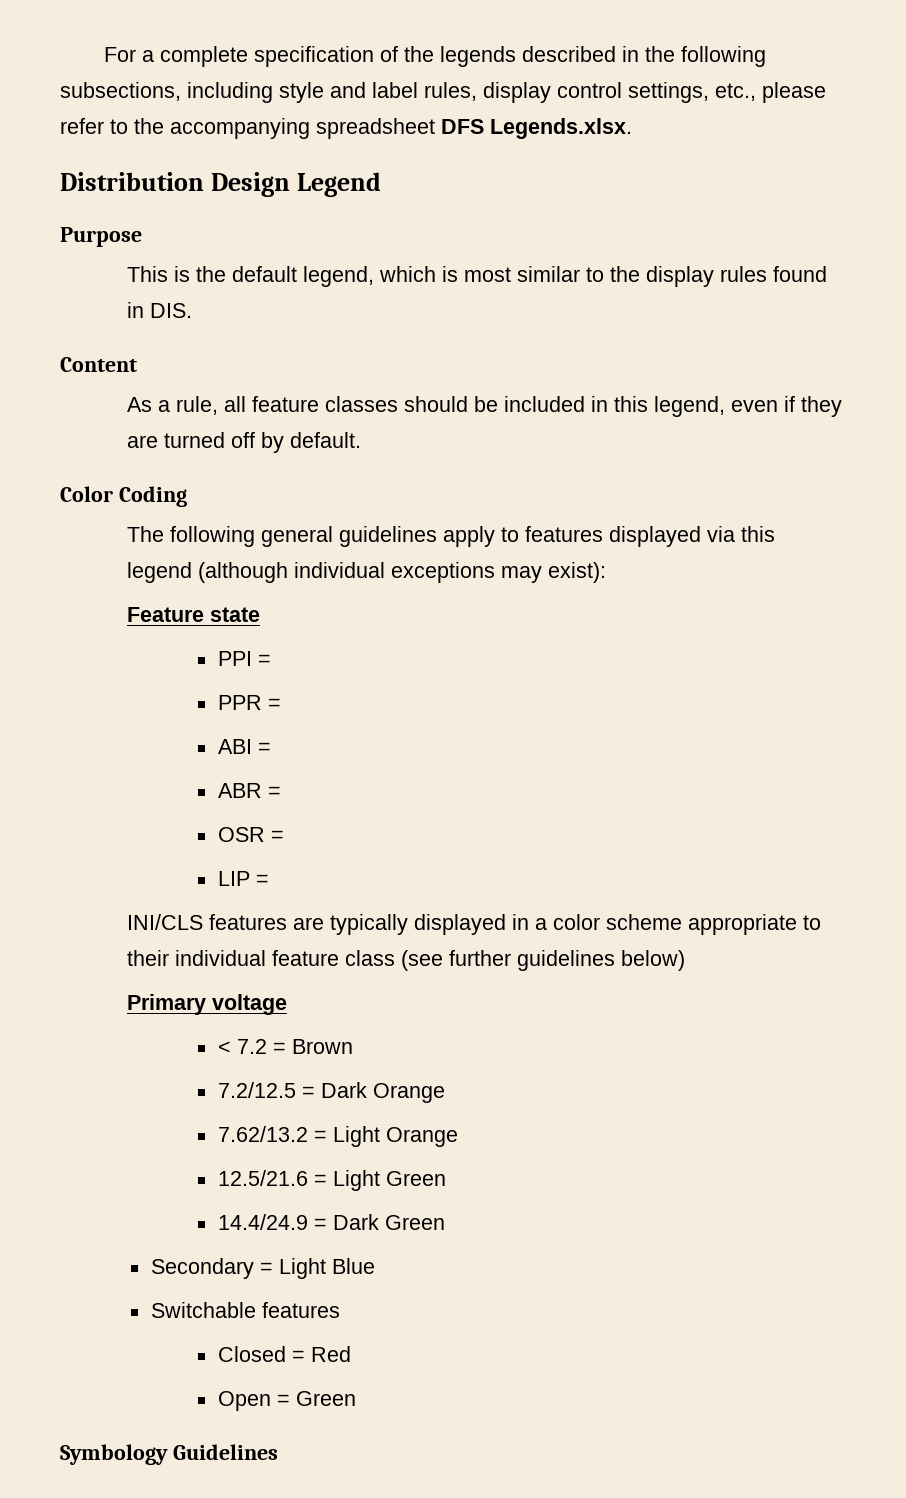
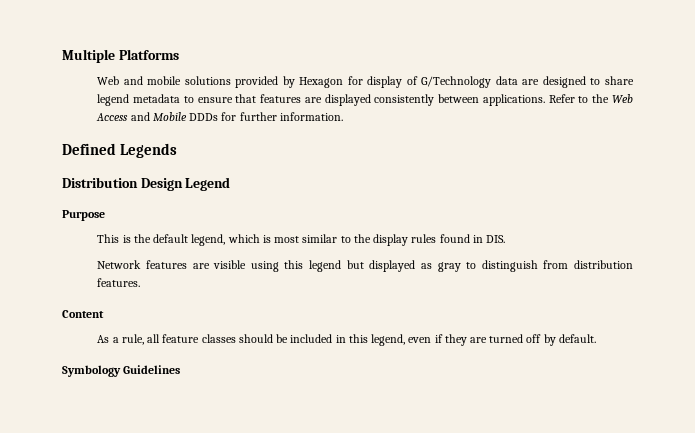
- For a complete specification of the legends described in the following subsections, including style and label rules, display control settings, etc., please refer to the accompanying spreadsheet DFS Legends.xlsx.
+ Multiple Platforms
+ Web and mobile solutions provided by Hexagon for display of G/Technology data are designed to share legend metadata to ensure that features are displayed consistently between applications. Refer to the Web Access and Mobile DDDs for further information.
+ Defined Legends
+ Network features are visible using this legend but displayed as gray to distinguish from distribution features.
- Color Coding
- The following general guidelines apply to features displayed via this legend (although individual exceptions may exist):
- Feature state
- PPI =
- PPR =
- ABI =
- ABR =
- OSR =
- LIP =
- INI/CLS features are typically displayed in a color scheme appropriate to their individual feature class (see further guidelines below)
- Primary voltage
- < 7.2 = Brown
- 7.2/12.5 = Dark Orange
- 7.62/13.2 = Light Orange
- 12.5/21.6 = Light Green
- 14.4/24.9 = Dark Green
- Secondary = Light Blue
- Switchable features
- Closed = Red
- Open = Green

